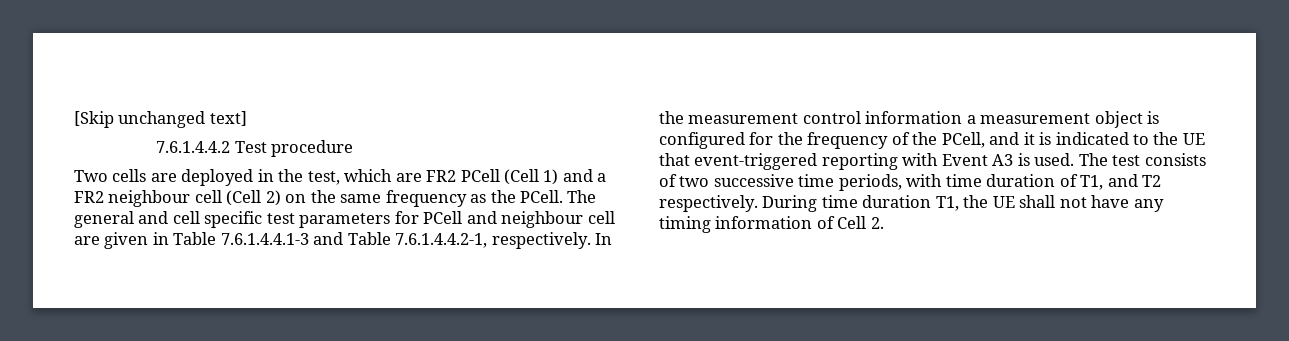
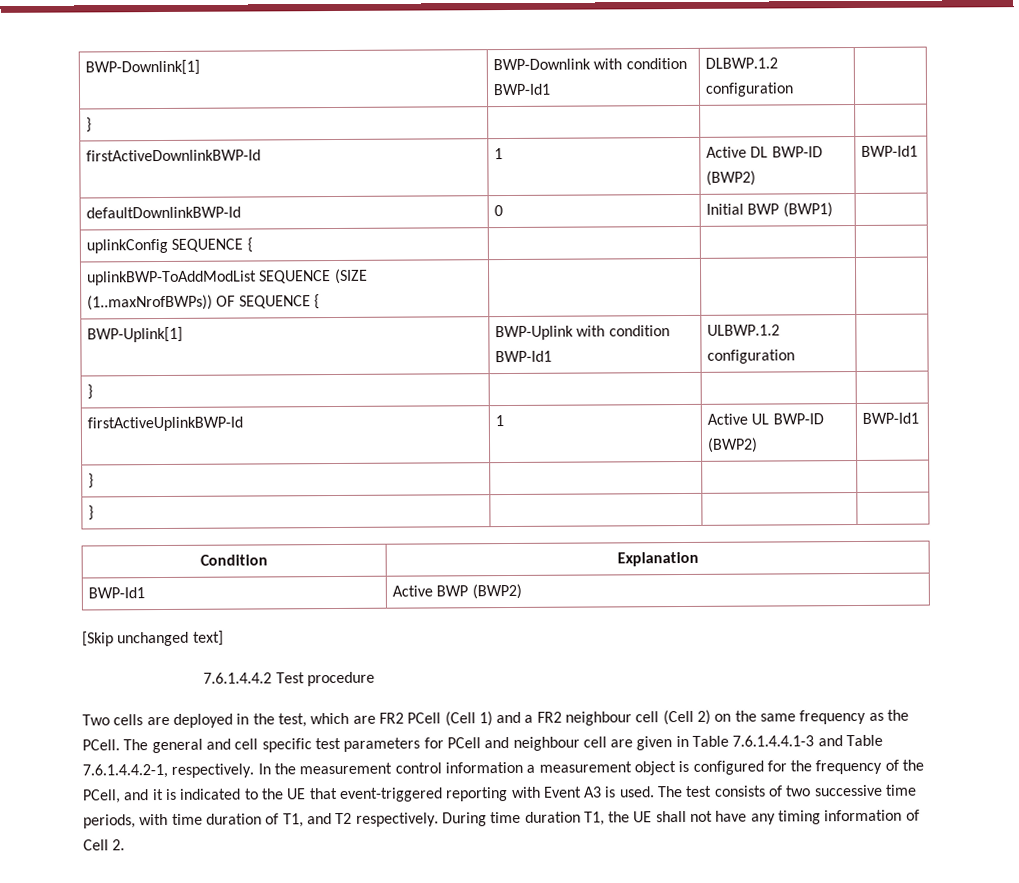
+ BWP-Downlink[1] | BWP-Downlink with condition BWP-Id1 | DLBWP.1.2 configuration |
+ } | | |
+ firstActiveDownlinkBWP-Id | 1 | Active DL BWP-ID (BWP2) | BWP-Id1
+ defaultDownlinkBWP-Id | 0 | Initial BWP (BWP1) |
+ uplinkConfig SEQUENCE { | | |
+ uplinkBWP-ToAddModList SEQUENCE (SIZE (1..maxNrofBWPs)) OF SEQUENCE { | | |
+ BWP-Uplink[1] | BWP-Uplink with condition BWP-Id1 | ULBWP.1.2 configuration |
+ } | | |
+ firstActiveUplinkBWP-Id | 1 | Active UL BWP-ID (BWP2) | BWP-Id1
+ } | | |
+ } | | |
+ Condition | Explanation
+ BWP-Id1 | Active BWP (BWP2)

